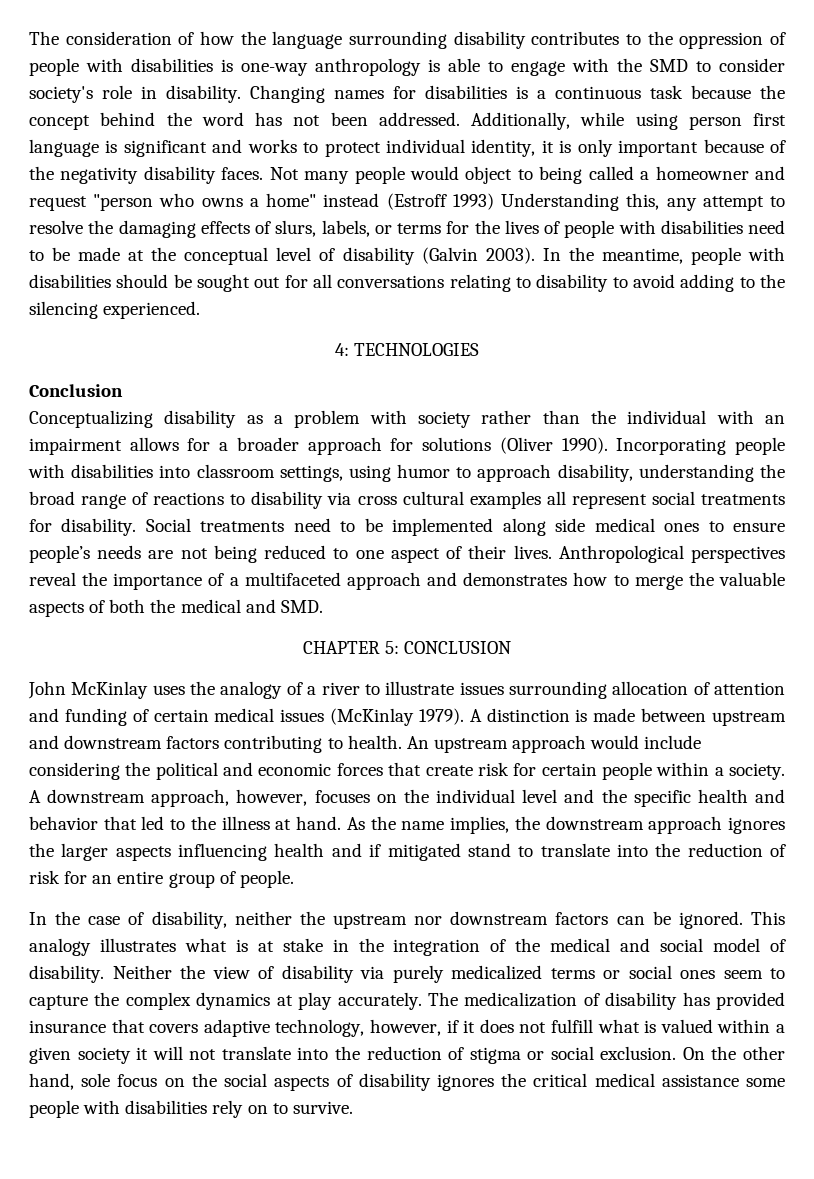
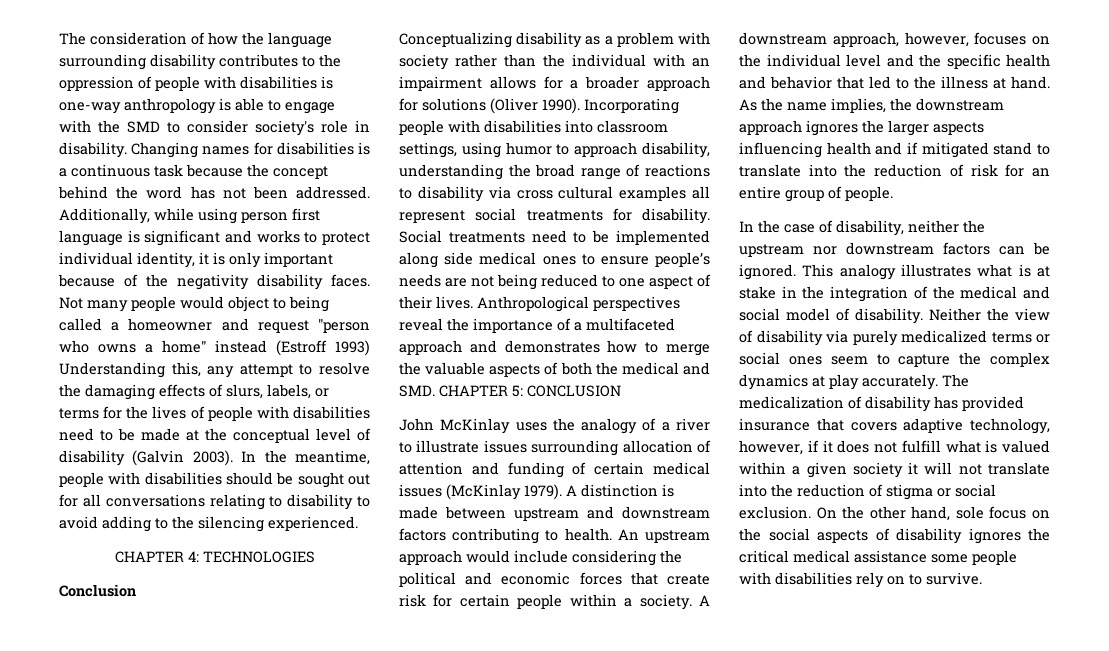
- 4: TECHNOLOGIES
+ CHAPTER 4: TECHNOLOGIES
- Anthropological perspectives reveal the importance of a multifaceted approach and demonstrates how to merge the valuable aspects of both the medical and SMD.
- CHAPTER 5: CONCLUSION
+ Anthropological perspectives reveal the importance of a multifaceted approach and demonstrates how to merge the valuable aspects of both the medical and SMD. CHAPTER 5: CONCLUSION

